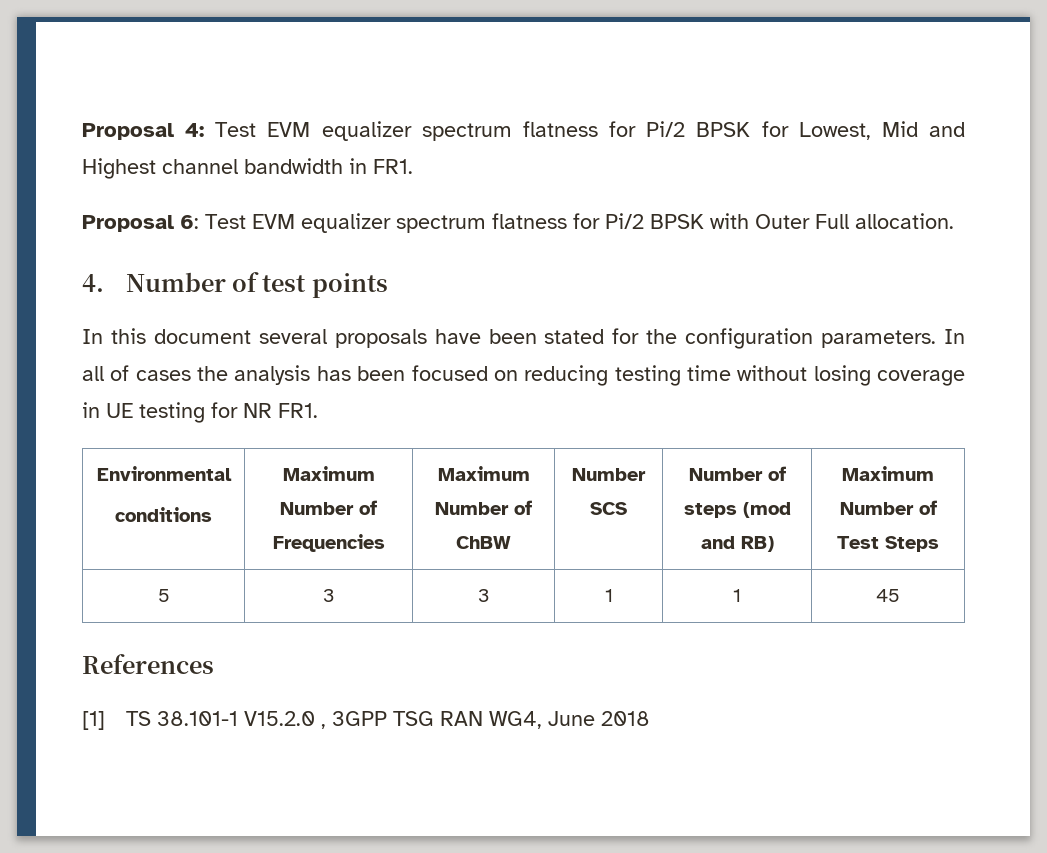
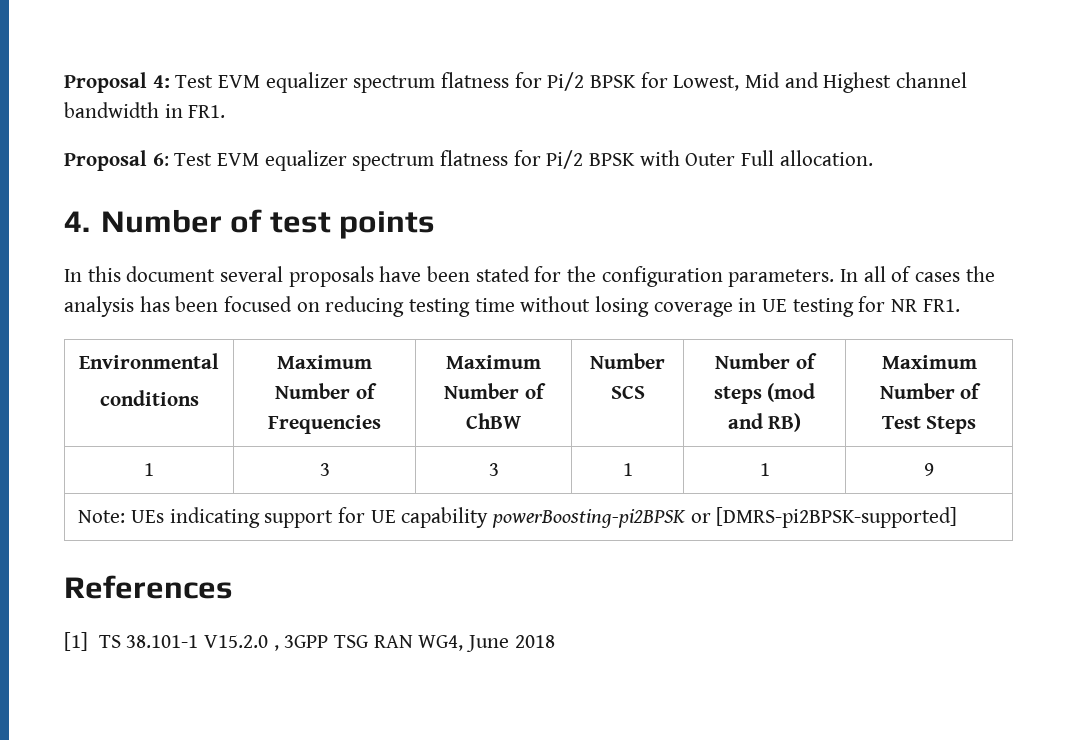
- 5 | 3 | 3 | 1 | 1 | 45
+ 1 | 3 | 3 | 1 | 1 | 9
+ Note: UEs indicating support for UE capability powerBoosting-pi2BPSK or [DMRS-pi2BPSK-supported]

